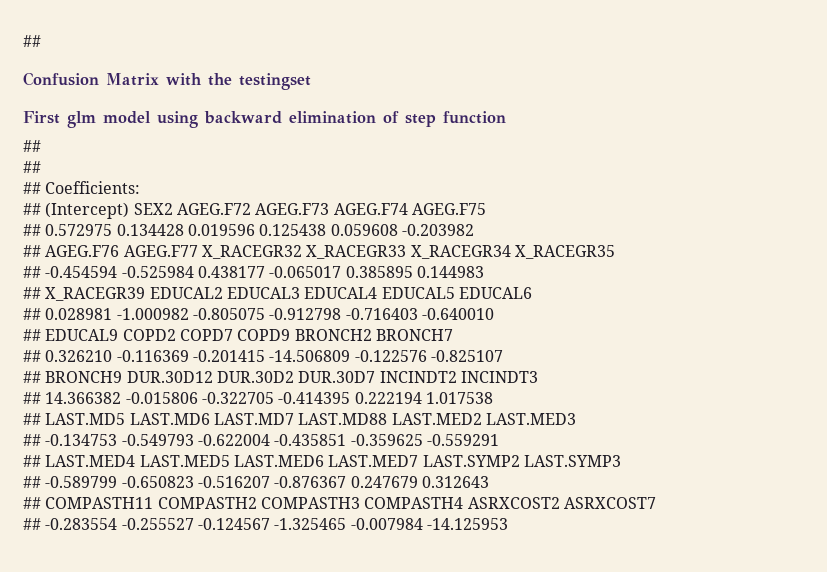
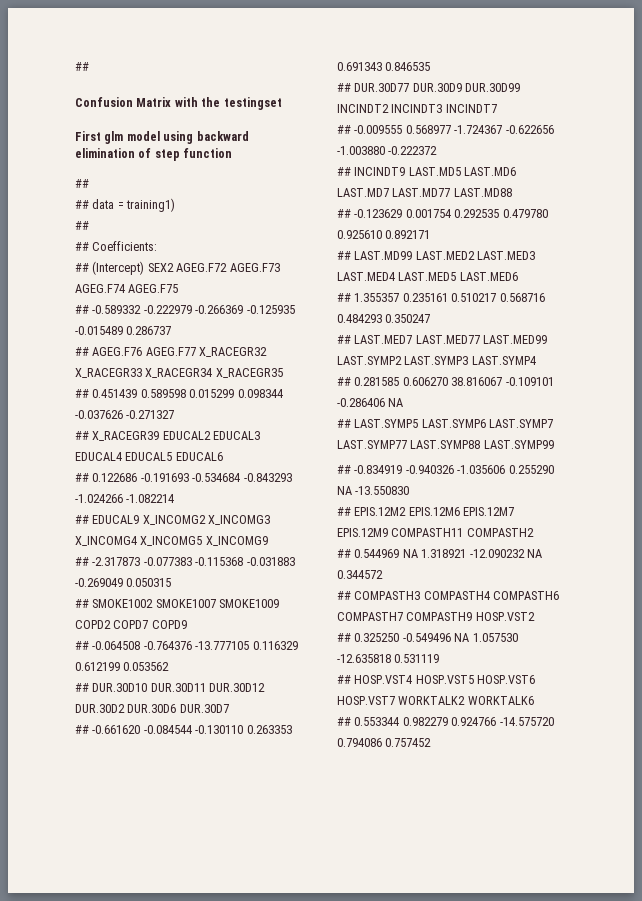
+ ## data = training1)
- ## 0.572975 0.134428 0.019596 0.125438 0.059608 -0.203982
+ ## -0.589332 -0.222979 -0.266369 -0.125935 -0.015489 0.286737
- ## -0.454594 -0.525984 0.438177 -0.065017 0.385895 0.144983
+ ## 0.451439 0.589598 0.015299 0.098344 -0.037626 -0.271327
- ## 0.028981 -1.000982 -0.805075 -0.912798 -0.716403 -0.640010
- ## EDUCAL9 COPD2 COPD7 COPD9 BRONCH2 BRONCH7
- ## 0.326210 -0.116369 -0.201415 -14.506809 -0.122576 -0.825107
- ## BRONCH9 DUR.30D12 DUR.30D2 DUR.30D7 INCINDT2 INCINDT3
- ## 14.366382 -0.015806 -0.322705 -0.414395 0.222194 1.017538
- ## LAST.MD5 LAST.MD6 LAST.MD7 LAST.MD88 LAST.MED2 LAST.MED3
- ## -0.134753 -0.549793 -0.622004 -0.435851 -0.359625 -0.559291
- ## LAST.MED4 LAST.MED5 LAST.MED6 LAST.MED7 LAST.SYMP2 LAST.SYMP3
- ## -0.589799 -0.650823 -0.516207 -0.876367 0.247679 0.312643
- ## COMPASTH11 COMPASTH2 COMPASTH3 COMPASTH4 ASRXCOST2 ASRXCOST7
- ## -0.283554 -0.255527 -0.124567 -1.325465 -0.007984 -14.125953
+ ## 0.122686 -0.191693 -0.534684 -0.843293 -1.024266 -1.082214
+ ## EDUCAL9 X_INCOMG2 X_INCOMG3 X_INCOMG4 X_INCOMG5 X_INCOMG9
+ ## -2.317873 -0.077383 -0.115368 -0.031883 -0.269049 0.050315
+ ## SMOKE1002 SMOKE1007 SMOKE1009 COPD2 COPD7 COPD9
+ ## -0.064508 -0.764376 -13.777105 0.116329 0.612199 0.053562
+ ## DUR.30D10 DUR.30D11 DUR.30D12 DUR.30D2 DUR.30D6 DUR.30D7
+ ## -0.661620 -0.084544 -0.130110 0.263353 0.691343 0.846535
+ ## DUR.30D77 DUR.30D9 DUR.30D99 INCINDT2 INCINDT3 INCINDT7
+ ## -0.009555 0.568977 -1.724367 -0.622656 -1.003880 -0.222372
+ ## INCINDT9 LAST.MD5 LAST.MD6 LAST.MD7 LAST.MD77 LAST.MD88
+ ## -0.123629 0.001754 0.292535 0.479780 0.925610 0.892171
+ ## LAST.MD99 LAST.MED2 LAST.MED3 LAST.MED4 LAST.MED5 LAST.MED6
+ ## 1.355357 0.235161 0.510217 0.568716 0.484293 0.350247
+ ## LAST.MED7 LAST.MED77 LAST.MED99 LAST.SYMP2 LAST.SYMP3 LAST.SYMP4
+ ## 0.281585 0.606270 38.816067 -0.109101 -0.286406 NA
+ ## LAST.SYMP5 LAST.SYMP6 LAST.SYMP7 LAST.SYMP77 LAST.SYMP88 LAST.SYMP99
+ ## -0.834919 -0.940326 -1.035606 0.255290 NA -13.550830
+ ## EPIS.12M2 EPIS.12M6 EPIS.12M7 EPIS.12M9 COMPASTH11 COMPASTH2
+ ## 0.544969 NA 1.318921 -12.090232 NA 0.344572
+ ## COMPASTH3 COMPASTH4 COMPASTH6 COMPASTH7 COMPASTH9 HOSP.VST2
+ ## 0.325250 -0.549496 NA 1.057530 -12.635818 0.531119
+ ## HOSP.VST4 HOSP.VST5 HOSP.VST6 HOSP.VST7 WORKTALK2 WORKTALK6
+ ## 0.553344 0.982279 0.924766 -14.575720 0.794086 0.757452

